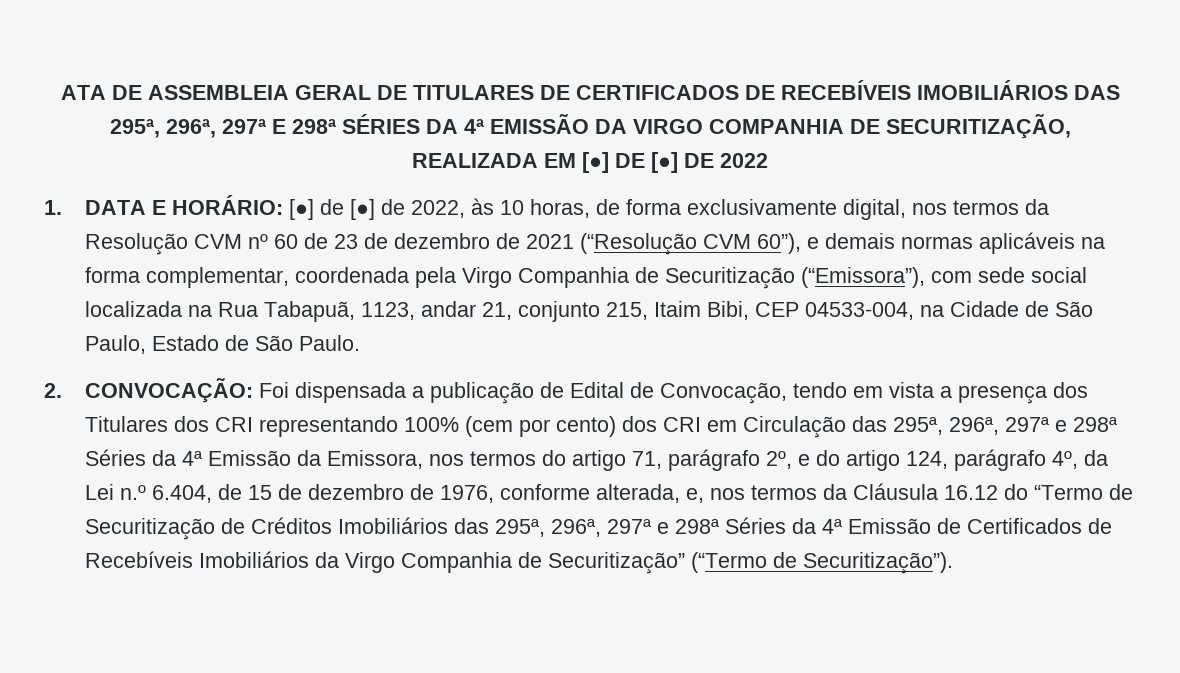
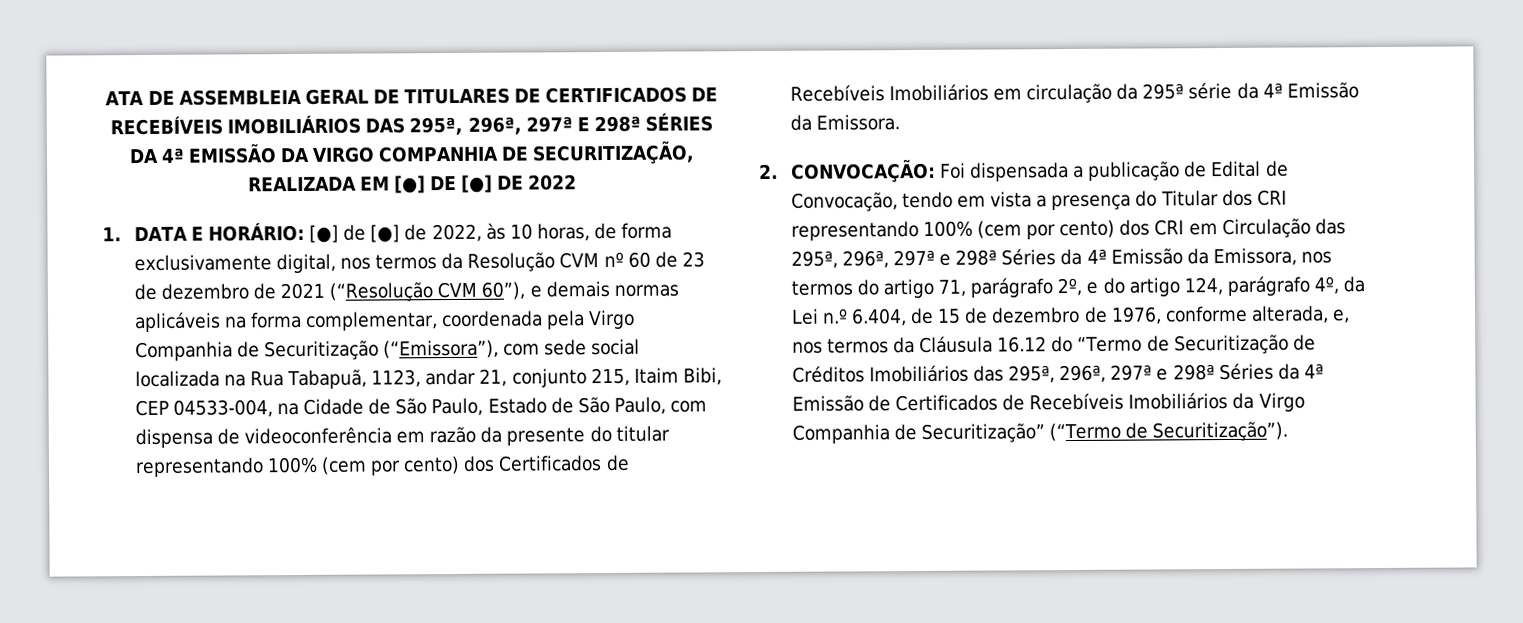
- [●] de [●] de 2022, às 10 horas, de forma exclusivamente digital, nos termos da Resolução CVM nº 60 de 23 de dezembro de 2021 (“Resolução CVM 60”), e demais normas aplicáveis na forma complementar, coordenada pela Virgo Companhia de Securitização (“Emissora”), com sede social localizada na Rua Tabapuã, 1123, andar 21, conjunto 215, Itaim Bibi, CEP 04533-004, na Cidade de São Paulo, Estado de São Paulo.
+ [●] de [●] de 2022, às 10 horas, de forma exclusivamente digital, nos termos da Resolução CVM nº 60 de 23 de dezembro de 2021 (“Resolução CVM 60”), e demais normas aplicáveis na forma complementar, coordenada pela Virgo Companhia de Securitização (“Emissora”), com sede social localizada na Rua Tabapuã, 1123, andar 21, conjunto 215, Itaim Bibi, CEP 04533-004, na Cidade de São Paulo, Estado de São Paulo, com dispensa de videoconferência em razão da presente do titular representando 100% (cem por cento) dos Certificados de Recebíveis Imobiliários em circulação da 295ª série da 4ª Emissão da Emissora.
- Foi dispensada a publicação de Edital de Convocação, tendo em vista a presença dos Titulares dos CRI representando 100% (cem por cento) dos CRI em Circulação das 295ª, 296ª, 297ª e 298ª Séries da 4ª Emissão da Emissora, nos termos do artigo 71, parágrafo 2º, e do artigo 124, parágrafo 4º, da Lei n.º 6.404, de 15 de dezembro de 1976, conforme alterada, e, nos termos da Cláusula 16.12 do “Termo de Securitização de Créditos Imobiliários das 295ª, 296ª, 297ª e 298ª Séries da 4ª Emissão de Certificados de Recebíveis Imobiliários da Virgo Companhia de Securitização” (“Termo de Securitização”).
+ Foi dispensada a publicação de Edital de Convocação, tendo em vista a presença do Titular dos CRI representando 100% (cem por cento) dos CRI em Circulação das 295ª, 296ª, 297ª e 298ª Séries da 4ª Emissão da Emissora, nos termos do artigo 71, parágrafo 2º, e do artigo 124, parágrafo 4º, da Lei n.º 6.404, de 15 de dezembro de 1976, conforme alterada, e, nos termos da Cláusula 16.12 do “Termo de Securitização de Créditos Imobiliários das 295ª, 296ª, 297ª e 298ª Séries da 4ª Emissão de Certificados de Recebíveis Imobiliários da Virgo Companhia de Securitização” (“Termo de Securitização”).

